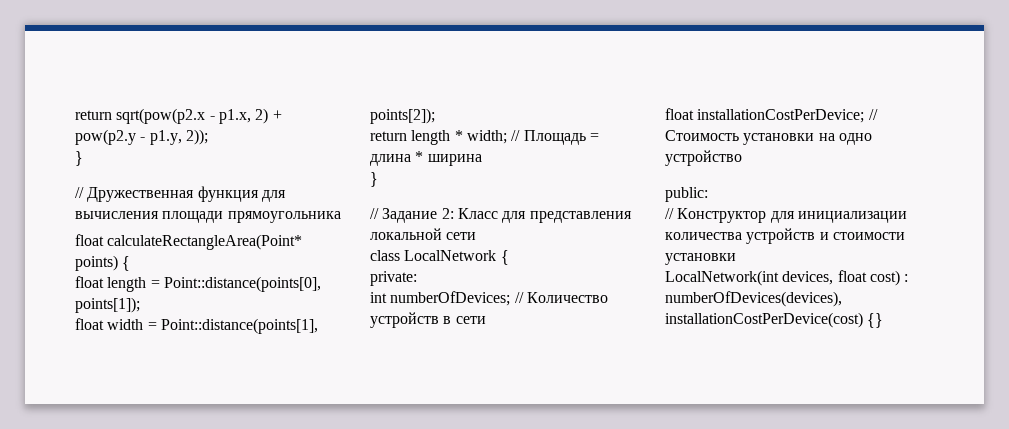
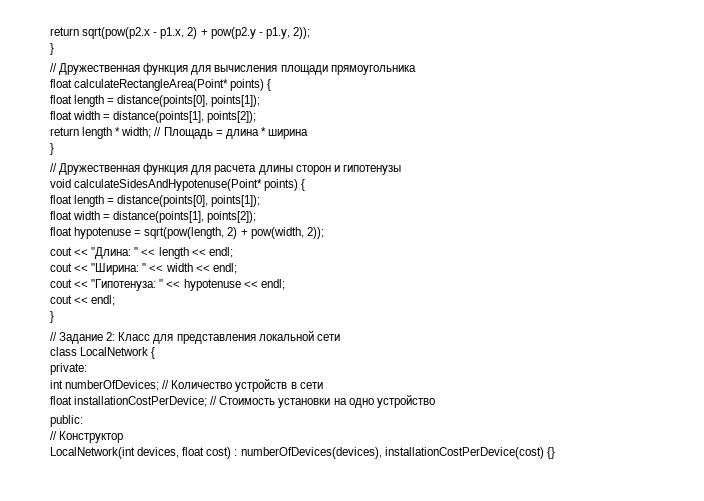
  float calculateRectangleArea(Point* points) {
- float length = Point::distance(points[0], points[1]);
- float width = Point::distance(points[1], points[2]);
+ float length = distance(points[0], points[1]);
+ float width = distance(points[1], points[2]);
+ // Дружественная функция для расчета длины сторон и гипотенузы
+ void calculateSidesAndHypotenuse(Point* points) {
+ float length = distance(points[0], points[1]);
+ float width = distance(points[1], points[2]);
+ float hypotenuse = sqrt(pow(length, 2) + pow(width, 2));
+ cout << "Длина: " << length << endl;
+ cout << "Ширина: " << width << endl;
+ cout << "Гипотенуза: " << hypotenuse << endl;
+ cout << endl;
+ }
- // Конструктор для инициализации количества устройств и стоимости установки
+ // Конструктор

